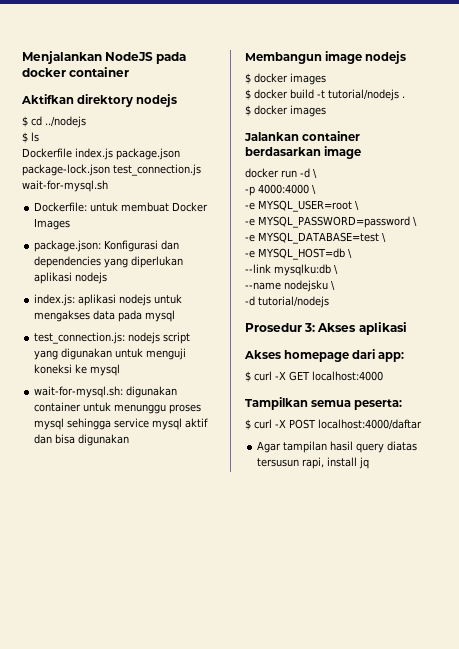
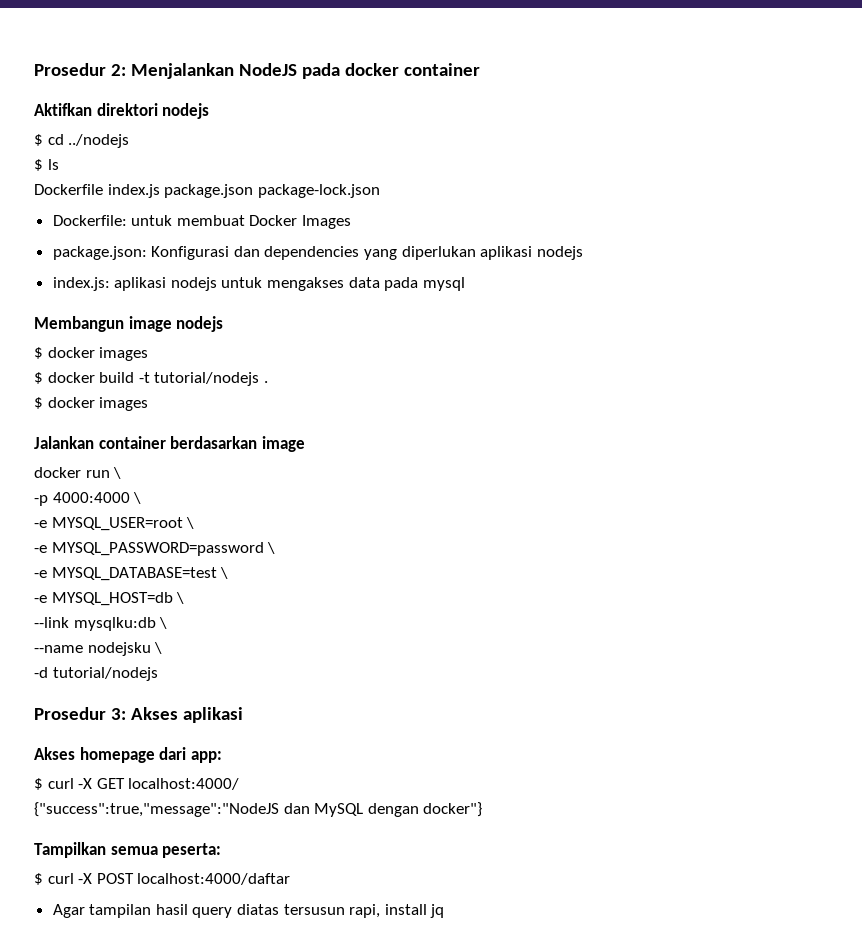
- Menjalankan NodeJS pada docker container
+ Prosedur 2: Menjalankan NodeJS pada docker container
- Aktifkan direktory nodejs
+ Aktifkan direktori nodejs
- Dockerfile index.js package.json package-lock.json test_connection.js wait-for-mysql.sh
+ Dockerfile index.js package.json package-lock.json
- test_connection.js: nodejs script yang digunakan untuk menguji koneksi ke mysql
- wait-for-mysql.sh: digunakan container untuk menunggu proses mysql sehingga service mysql aktif dan bisa digunakan
- docker run -d \
+ docker run \
- $ curl -X GET localhost:4000
+ $ curl -X GET localhost:4000/
+ {"success":true,"message":"NodeJS dan MySQL dengan docker"}

